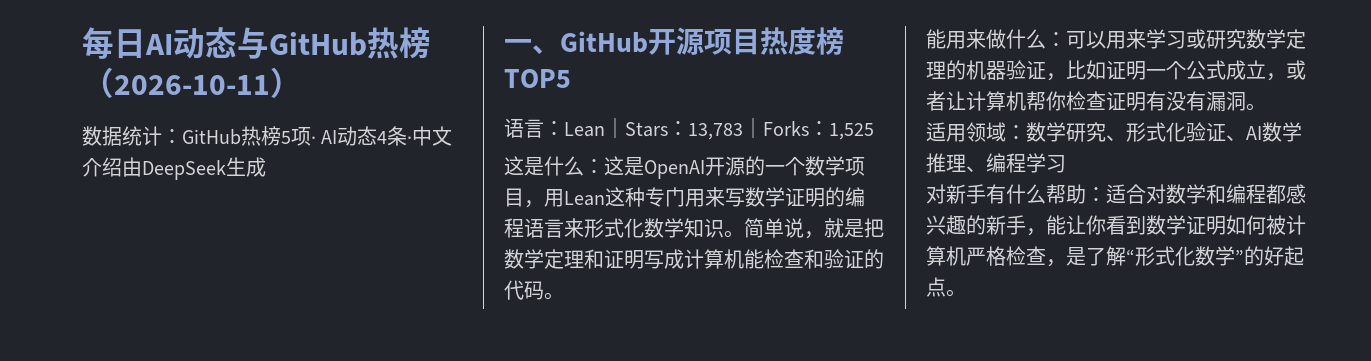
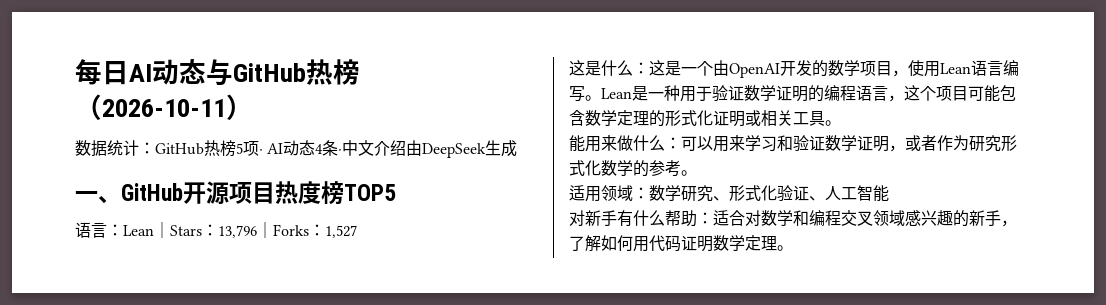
- 语言：Lean｜Stars：13,783｜Forks：1,525
+ 语言：Lean｜Stars：13,796｜Forks：1,527
- 这是什么：这是OpenAI开源的一个数学项目，用Lean这种专门用来写数学证明的编程语言来形式化数学知识。简单说，就是把数学定理和证明写成计算机能检查和验证的代码。
+ 这是什么：这是一个由OpenAI开发的数学项目，使用Lean语言编写。Lean是一种用于验证数学证明的编程语言，这个项目可能包含数学定理的形式化证明或相关工具。
- 能用来做什么：可以用来学习或研究数学定理的机器验证，比如证明一个公式成立，或者让计算机帮你检查证明有没有漏洞。
+ 能用来做什么：可以用来学习和验证数学证明，或者作为研究形式化数学的参考。
- 适用领域：数学研究、形式化验证、AI数学推理、编程学习
+ 适用领域：数学研究、形式化验证、人工智能
- 对新手有什么帮助：适合对数学和编程都感兴趣的新手，能让你看到数学证明如何被计算机严格检查，是了解“形式化数学”的好起点。
+ 对新手有什么帮助：适合对数学和编程交叉领域感兴趣的新手，了解如何用代码证明数学定理。

